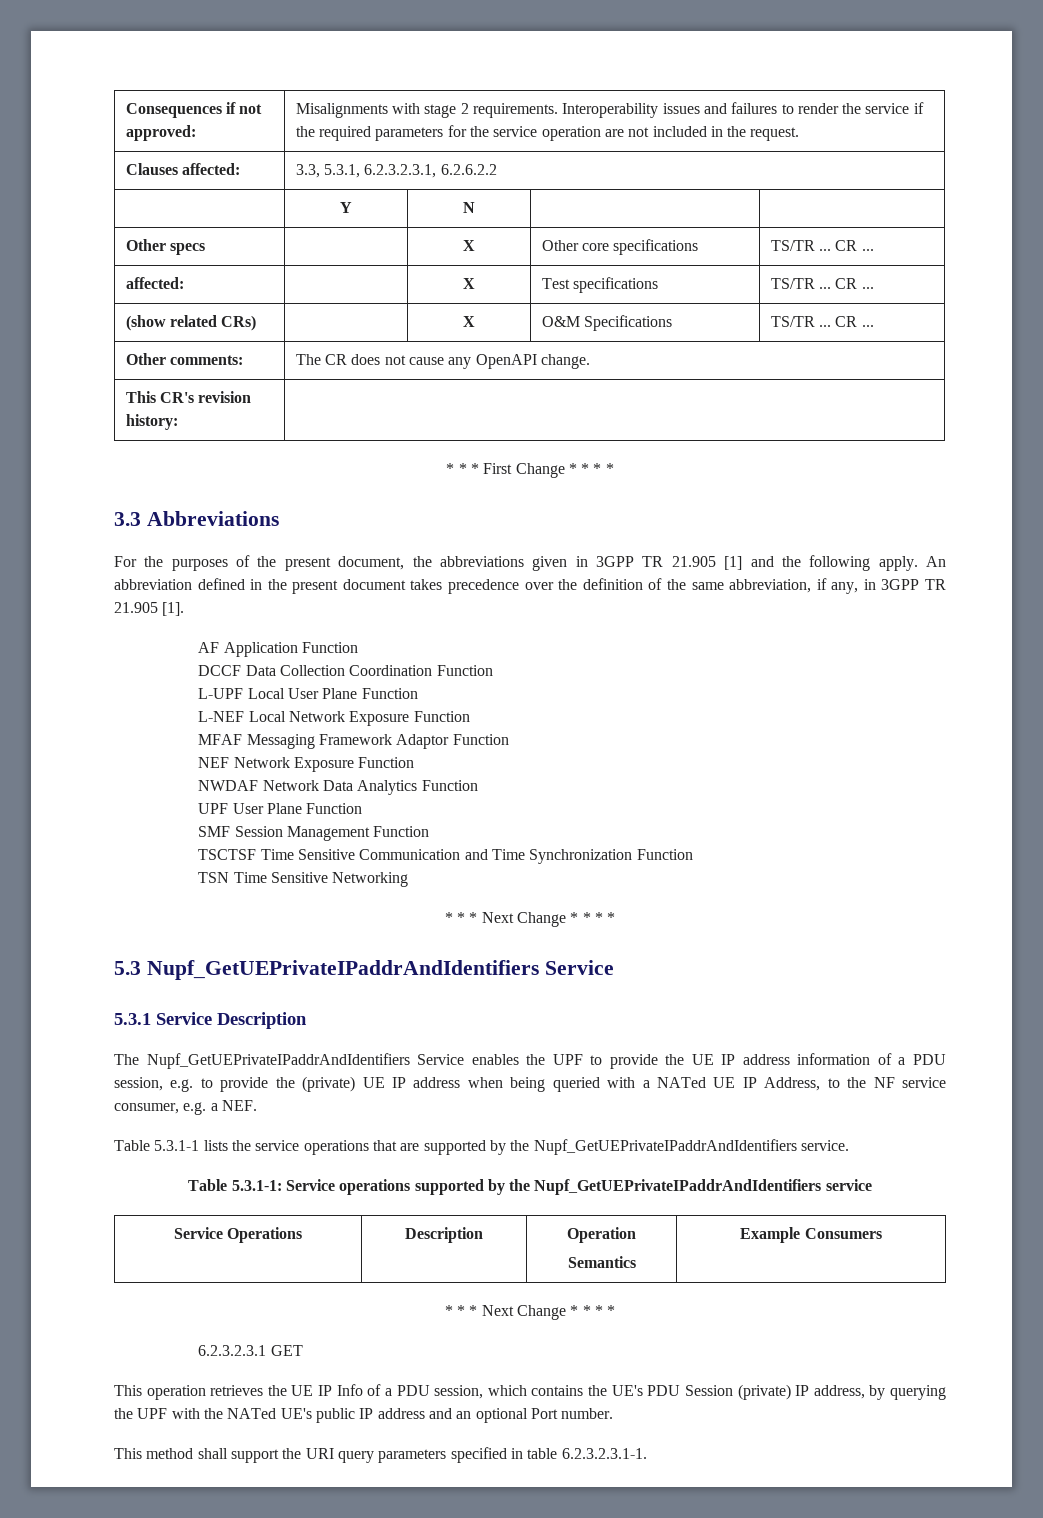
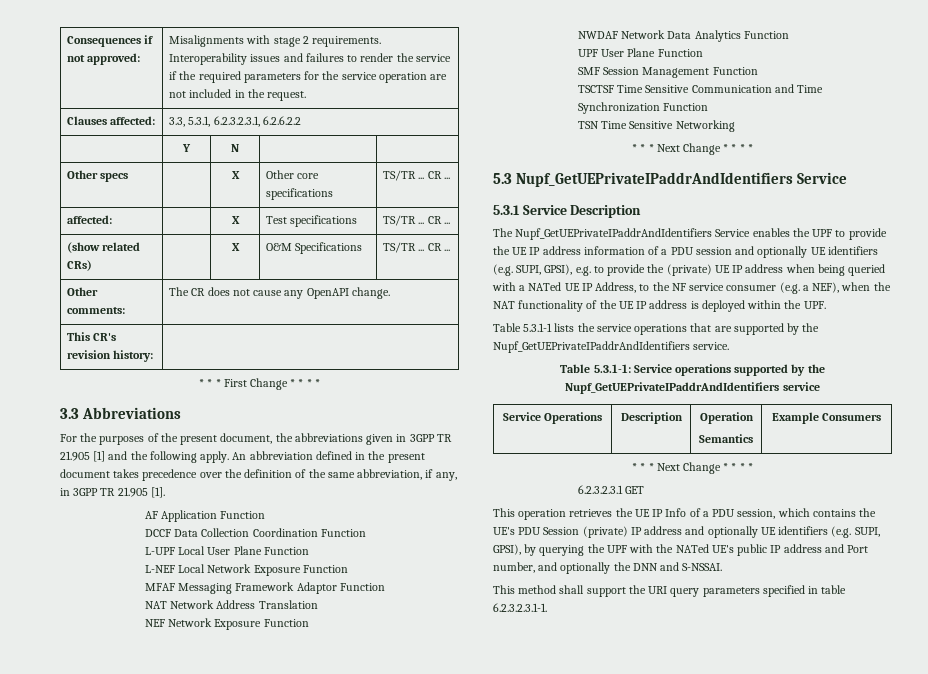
+ NAT Network Address Translation
- The Nupf_GetUEPrivateIPaddrAndIdentifiers Service enables the UPF to provide the UE IP address information of a PDU session, e.g. to provide the (private) UE IP address when being queried with a NATed UE IP Address, to the NF service consumer, e.g. a NEF.
+ The Nupf_GetUEPrivateIPaddrAndIdentifiers Service enables the UPF to provide the UE IP address information of a PDU session and optionally UE identifiers (e.g. SUPI, GPSI), e.g. to provide the (private) UE IP address when being queried with a NATed UE IP Address, to the NF service consumer (e.g. a NEF), when the NAT functionality of the UE IP address is deployed within the UPF.
- This operation retrieves the UE IP Info of a PDU session, which contains the UE's PDU Session (private) IP address, by querying the UPF with the NATed UE's public IP address and an optional Port number.
+ This operation retrieves the UE IP Info of a PDU session, which contains the UE's PDU Session (private) IP address and optionally UE identifiers (e.g. SUPI, GPSI), by querying the UPF with the NATed UE's public IP address and Port number, and optionally the DNN and S-NSSAI.

